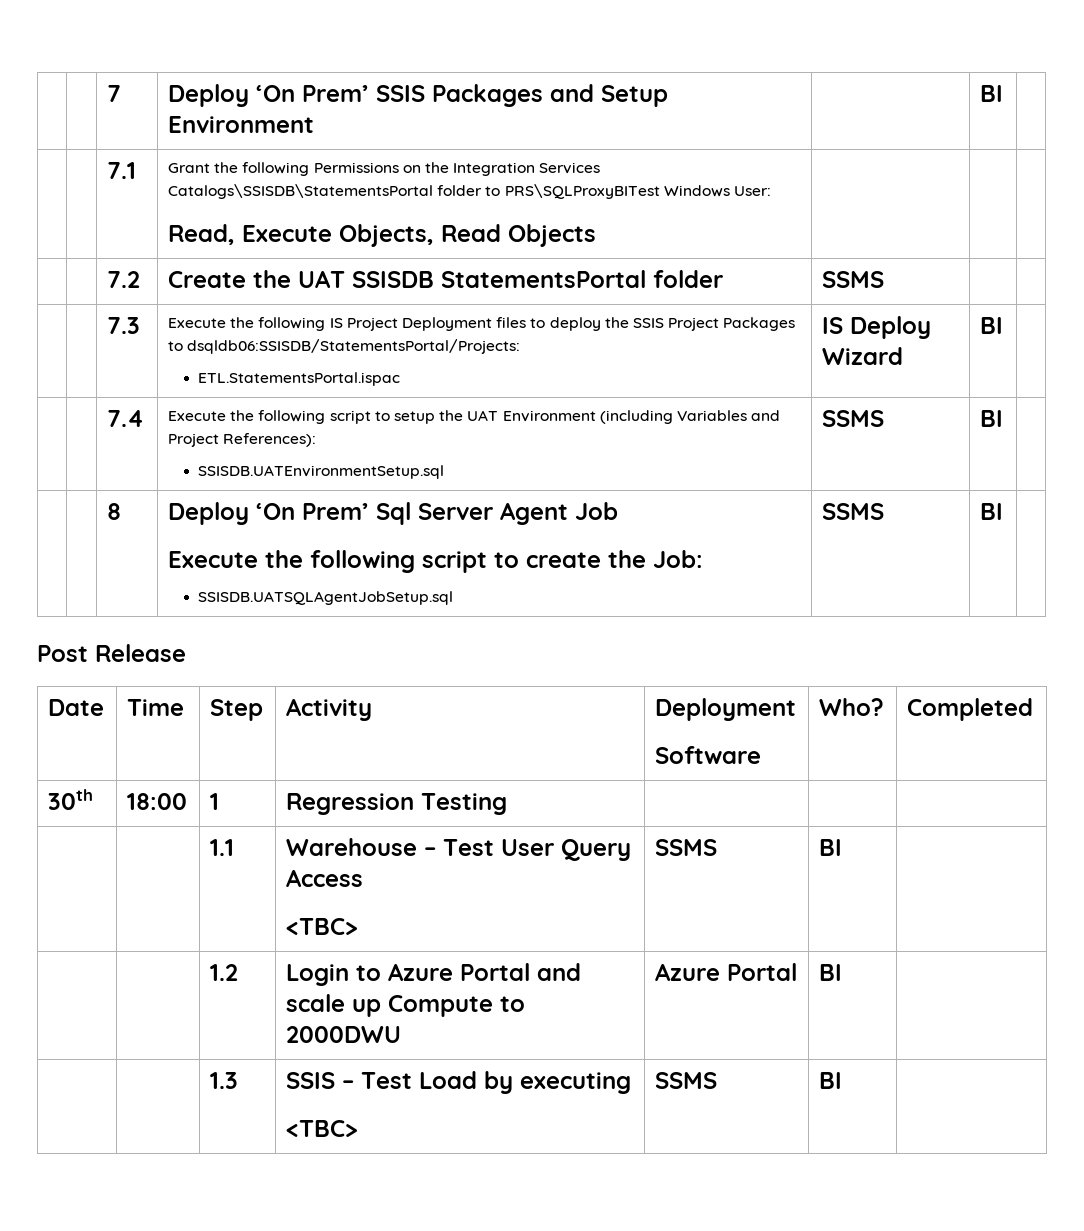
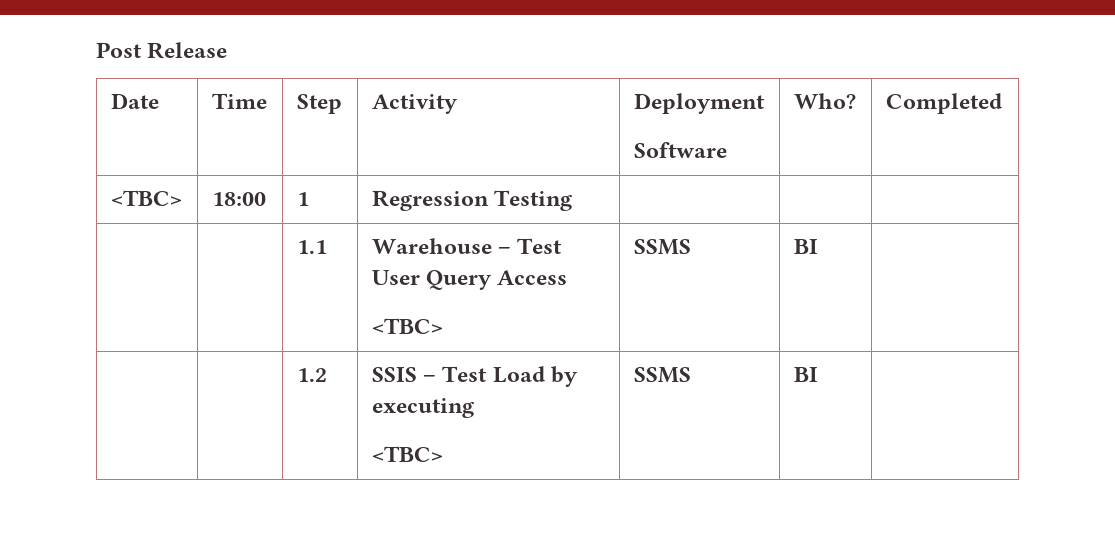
- | | 7 | Deploy ‘On Prem’ SSIS Packages and Setup Environment | | BI |
- | | 7.1 | Grant the following Permissions on the Integration Services Catalogs\SSISDB\StatementsPortal folder to PRS\SQLProxyBITest Windows User:
- Read, Execute Objects, Read Objects | | |
- | | 7.2 | Create the UAT SSISDB StatementsPortal folder | SSMS | |
- | | 7.3 | Execute the following IS Project Deployment files to deploy the SSIS Project Packages to dsqldb06:SSISDB/StatementsPortal/Projects:
- ETL.StatementsPortal.ispac | IS Deploy Wizard | BI |
- | | 7.4 | Execute the following script to setup the UAT Environment (including Variables and Project References):
- SSISDB.UATEnvironmentSetup.sql | SSMS | BI |
- | | 8 | Deploy ‘On Prem’ Sql Server Agent Job
- Execute the following script to create the Job:
- SSISDB.UATSQLAgentJobSetup.sql | SSMS | BI |
- 30th | 18:00 | 1 | Regression Testing | | |
+ <TBC> | 18:00 | 1 | Regression Testing | | |
- | | 1.2 | Login to Azure Portal and scale up Compute to 2000DWU | Azure Portal | BI |
- | | 1.3 | SSIS – Test Load by executing
+ | | 1.2 | SSIS – Test Load by executing

